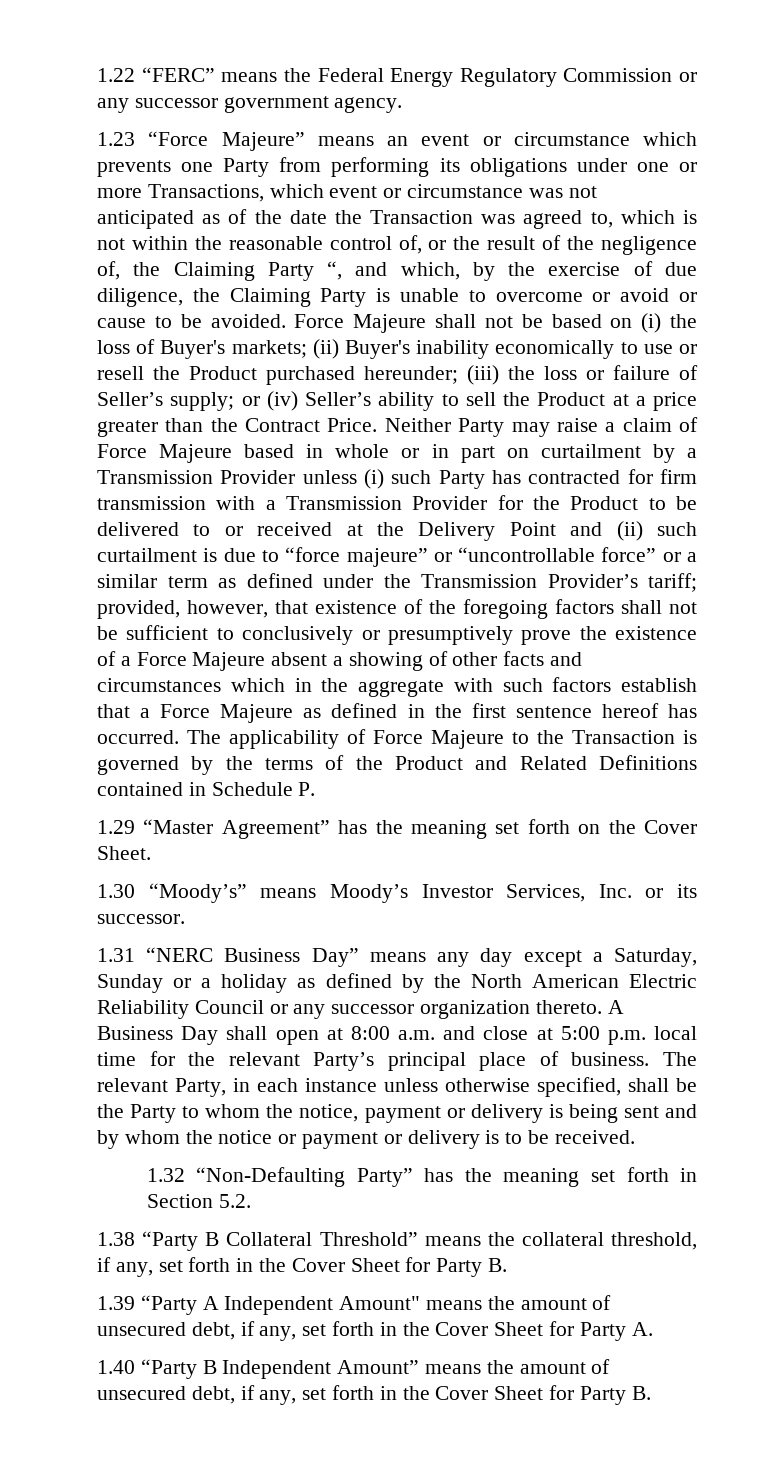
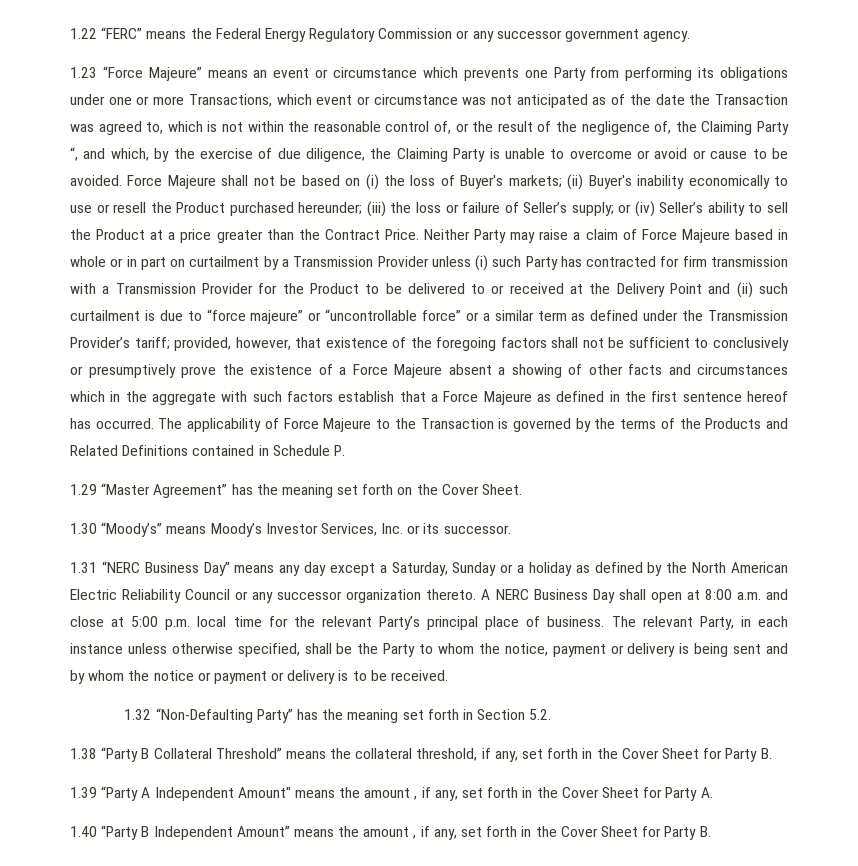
- The applicability of Force Majeure to the Transaction is governed by the terms of the Product and Related Definitions contained in Schedule P.
+ The applicability of Force Majeure to the Transaction is governed by the terms of the Products and Related Definitions contained in Schedule P.
- A Business Day shall open at 8:00 a.m. and close at 5:00 p.m. local time for the relevant Party’s principal place of business.
+ A NERC Business Day shall open at 8:00 a.m. and close at 5:00 p.m. local time for the relevant Party’s principal place of business.
- 1.39 “Party A Independent Amount" means the amount of unsecured debt, if any, set forth in the Cover Sheet for Party A.
+ 1.39 “Party A Independent Amount" means the amount , if any, set forth in the Cover Sheet for Party A.
- 1.40 “Party B Independent Amount” means the amount of unsecured debt, if any, set forth in the Cover Sheet for Party B.
+ 1.40 “Party B Independent Amount” means the amount , if any, set forth in the Cover Sheet for Party B.

